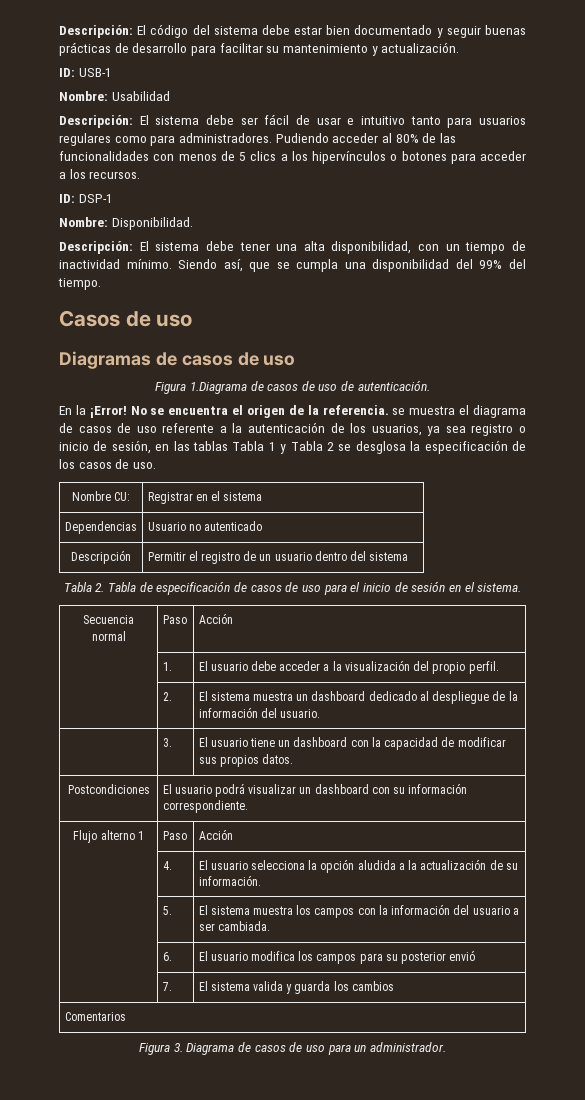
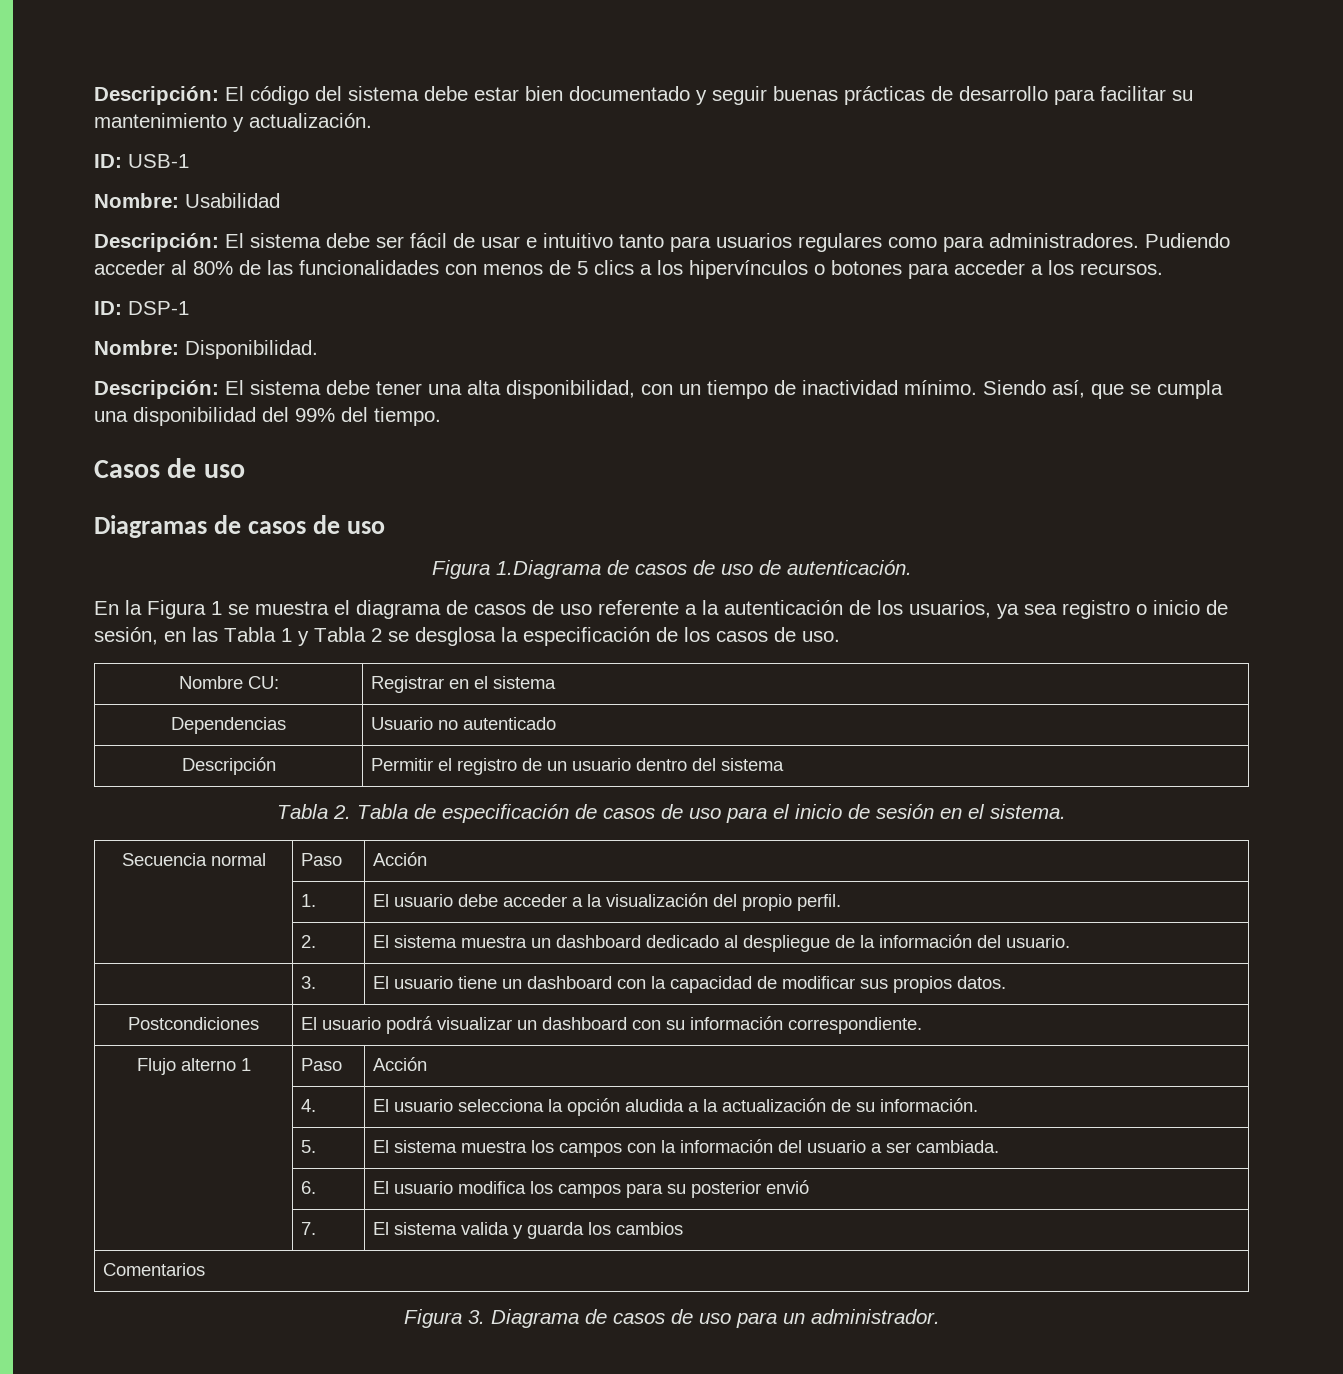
- En la ¡Error! No se encuentra el origen de la referencia. se muestra el diagrama de casos de uso referente a la autenticación de los usuarios, ya sea registro o inicio de sesión, en las tablas Tabla 1 y Tabla 2 se desglosa la especificación de los casos de uso.
+ En la Figura 1 se muestra el diagrama de casos de uso referente a la autenticación de los usuarios, ya sea registro o inicio de sesión, en las Tabla 1 y Tabla 2 se desglosa la especificación de los casos de uso.

